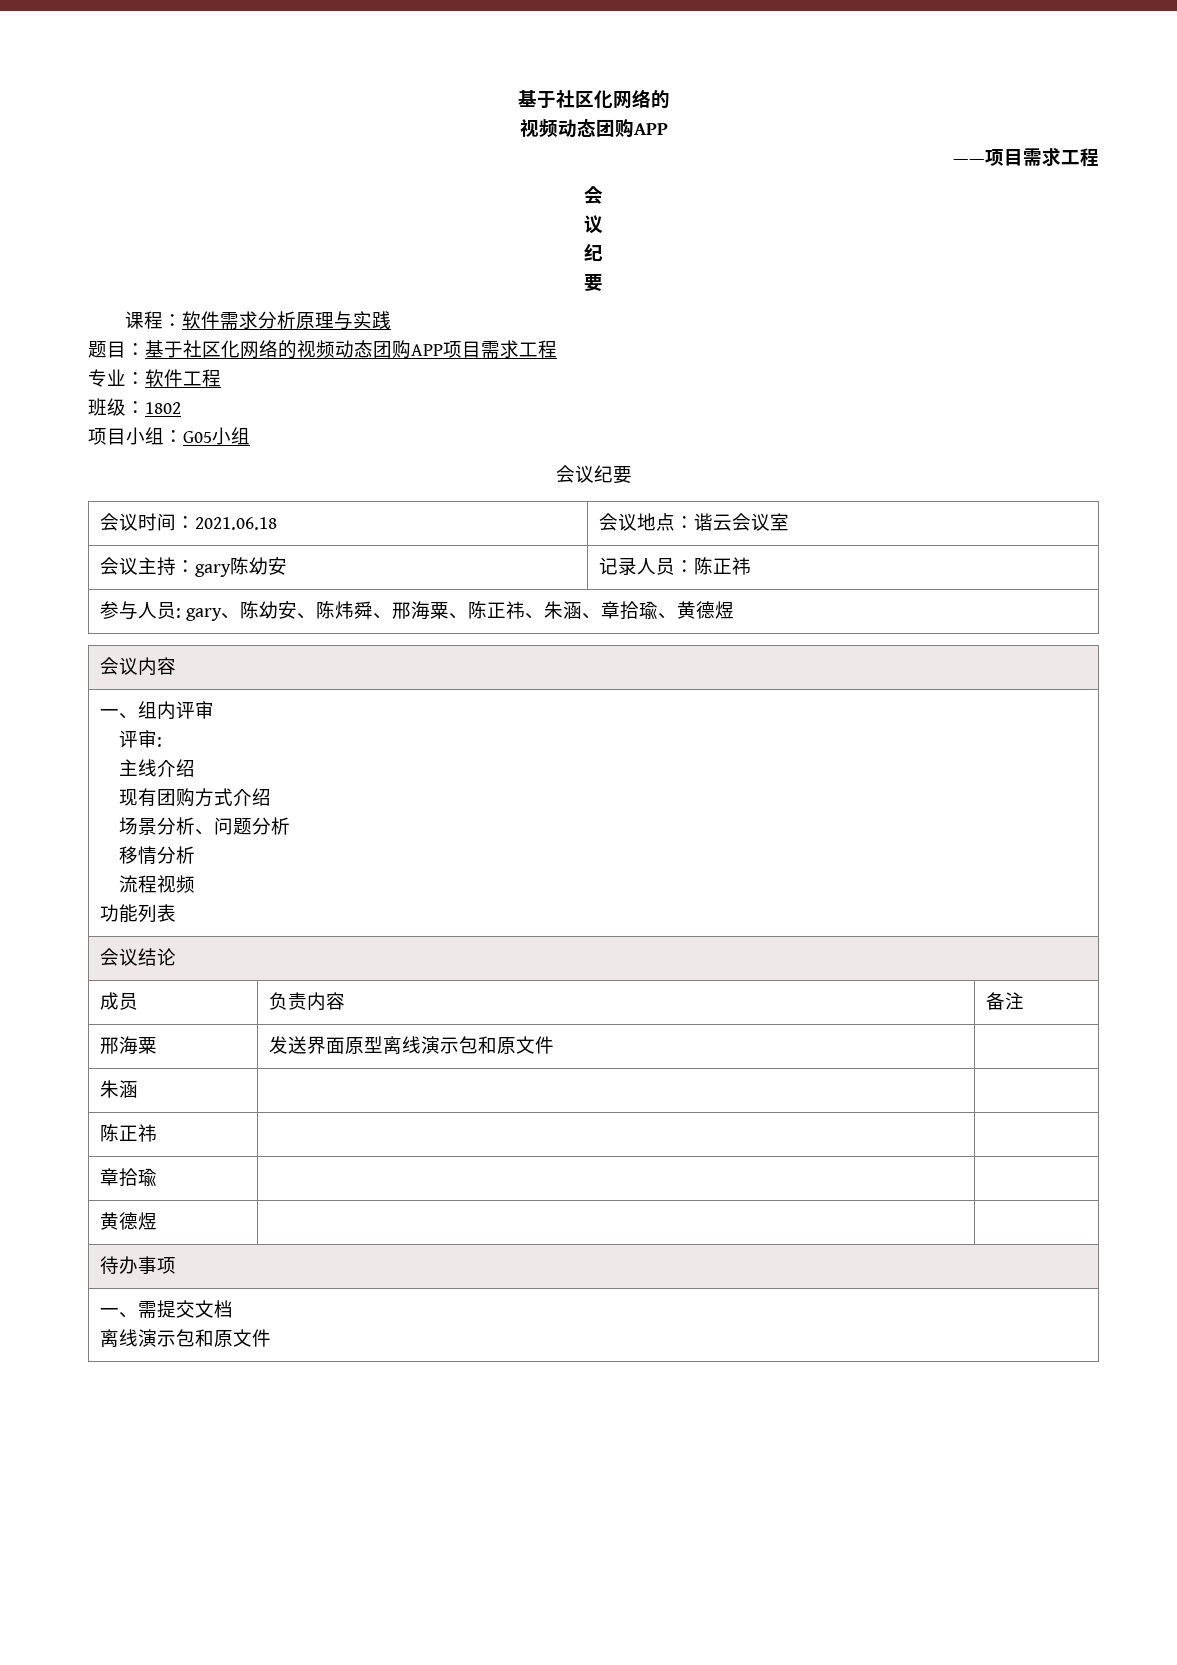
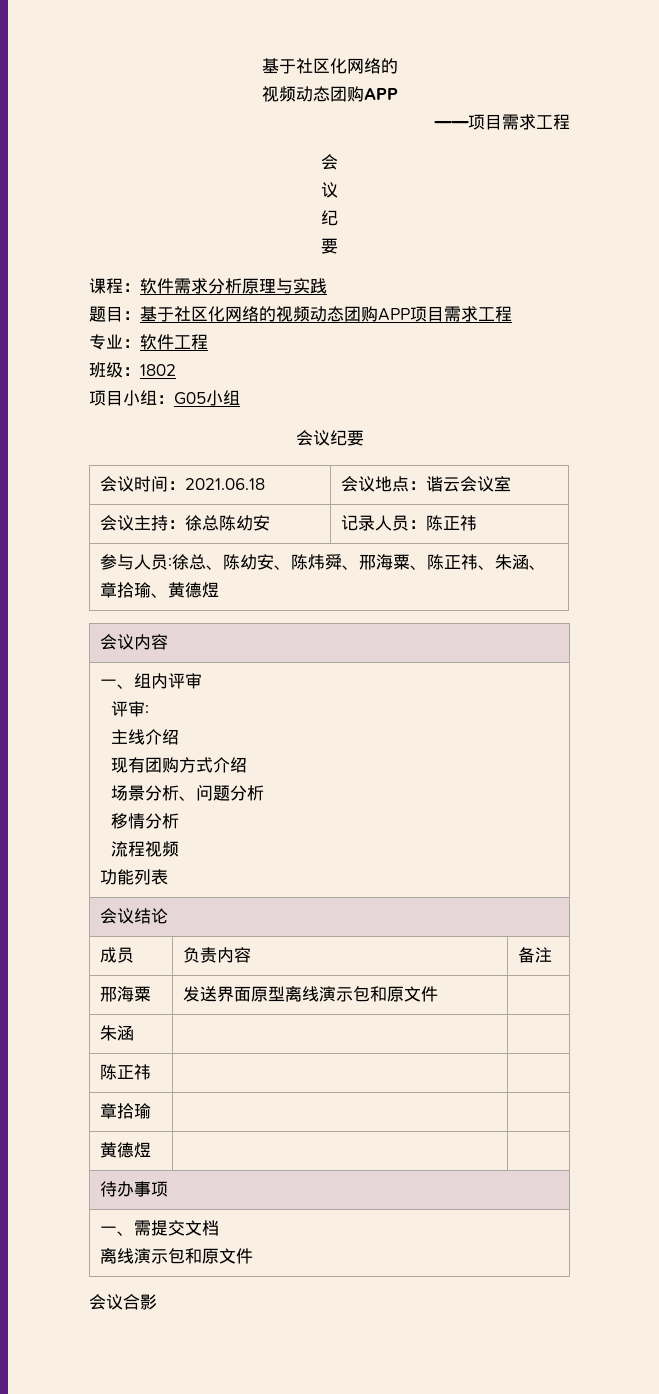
- 会议主持：gary陈幼安 | 记录人员：陈正祎
+ 会议主持：徐总陈幼安 | 记录人员：陈正祎
- 参与人员: gary、陈幼安、陈炜舜、邢海粟、陈正祎、朱涵、章拾瑜、黄德煜
+ 参与人员:徐总、陈幼安、陈炜舜、邢海粟、陈正祎、朱涵、章拾瑜、黄德煜
+ 会议合影

